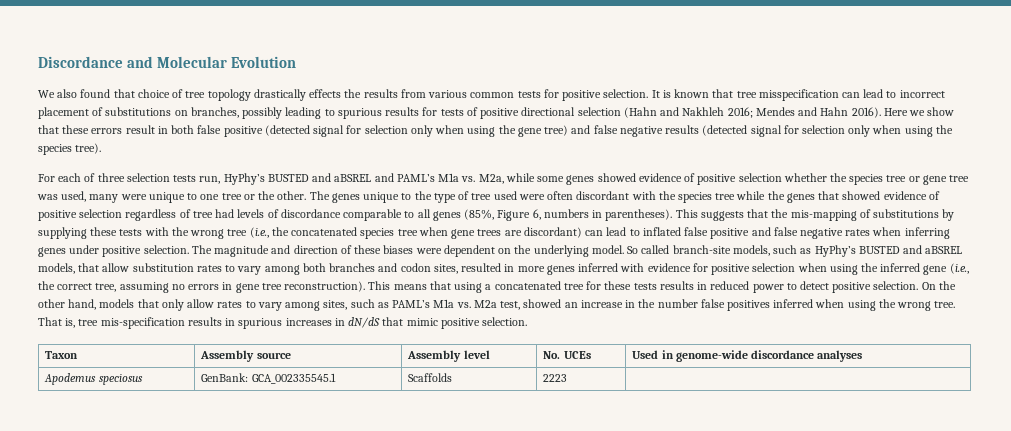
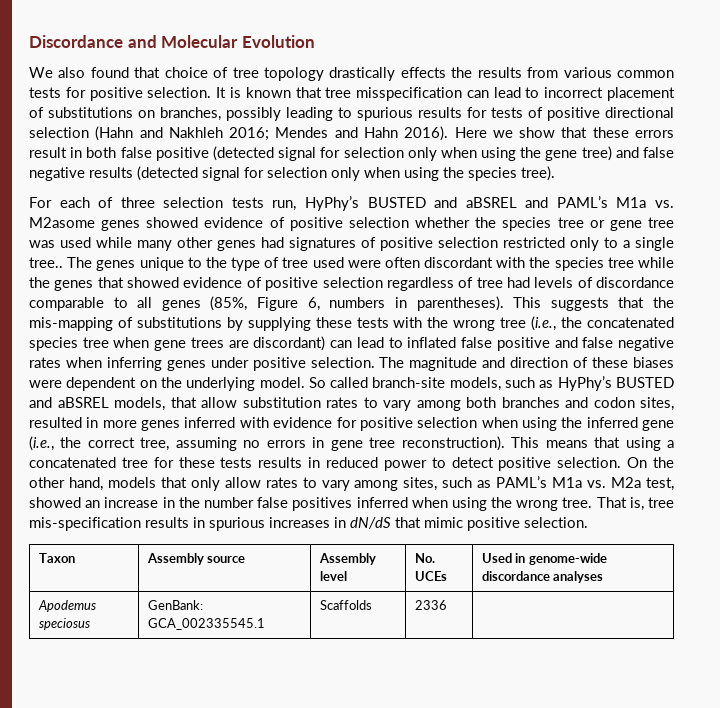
- For each of three selection tests run, HyPhy’s BUSTED and aBSREL and PAML’s M1a vs. M2a, while some genes showed evidence of positive selection whether the species tree or gene tree was used, many were unique to one tree or the other.
+ For each of three selection tests run, HyPhy’s BUSTED and aBSREL and PAML’s M1a vs. M2asome genes showed evidence of positive selection whether the species tree or gene tree was used while many other genes had signatures of positive selection restricted only to a single tree..
- Apodemus speciosus | GenBank: GCA_002335545.1 | Scaffolds | 2223 |
+ Apodemus speciosus | GenBank: GCA_002335545.1 | Scaffolds | 2336 |

